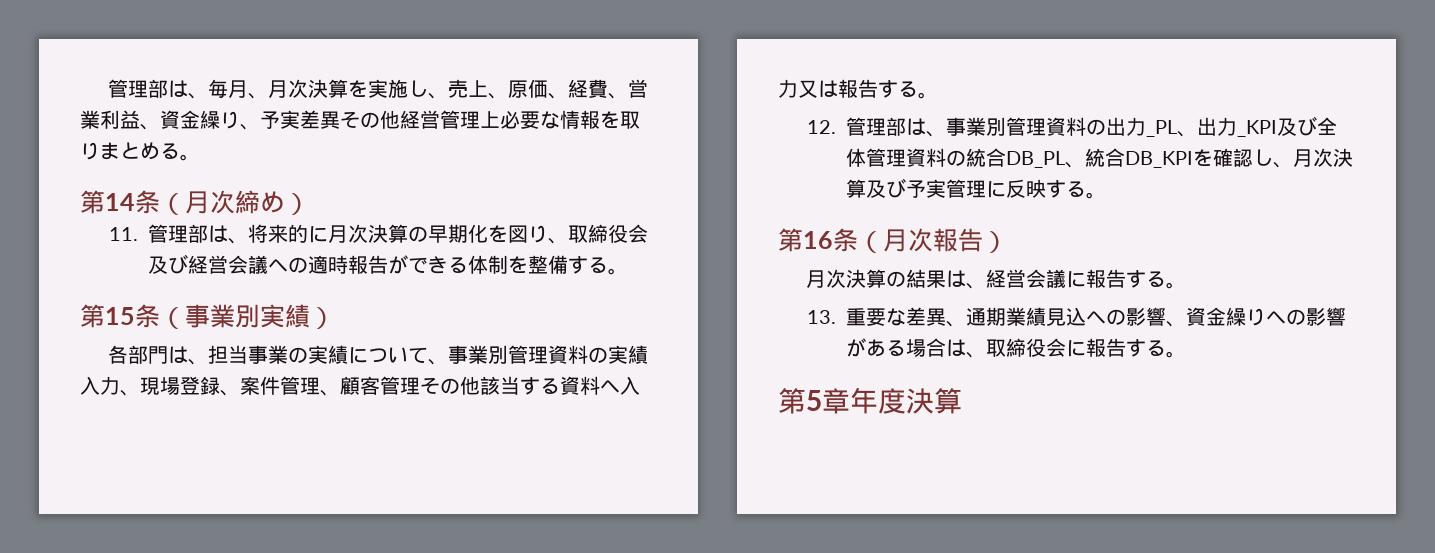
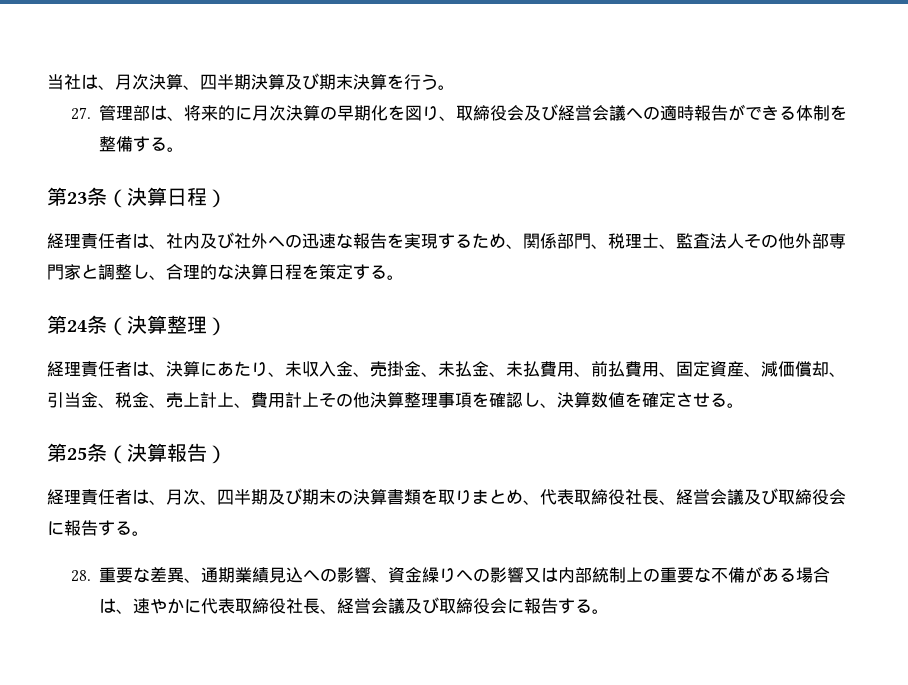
- 管理部は、毎月、月次決算を実施し、売上、原価、経費、営業利益、資金繰り、予実差異その他経営管理上必要な情報を取りまとめる。
- 第14条（月次締め）
- 11.管理部は、将来的に月次決算の早期化を図り、取締役会及び経営会議への適時報告ができる体制を整備する。
+ 当社は、月次決算、四半期決算及び期末決算を行う。
+ 27.管理部は、将来的に月次決算の早期化を図り、取締役会及び経営会議への適時報告ができる体制を整備する。
- 第15条（事業別実績）
- 各部門は、担当事業の実績について、事業別管理資料の実績入力、現場登録、案件管理、顧客管理その他該当する資料へ入力又は報告する。
- 12.管理部は、事業別管理資料の出力_PL、出力_KPI及び全体管理資料の統合DB_PL、統合DB_KPIを確認し、月次決算及び予実管理に反映する。
- 第16条（月次報告）
+ 第23条（決算日程）
+ 経理責任者は、社内及び社外への迅速な報告を実現するため、関係部門、税理士、監査法人その他外部専門家と調整し、合理的な決算日程を策定する。
+ 第24条（決算整理）
+ 経理責任者は、決算にあたり、未収入金、売掛金、未払金、未払費用、前払費用、固定資産、減価償却、引当金、税金、売上計上、費用計上その他決算整理事項を確認し、決算数値を確定させる。
+ 第25条（決算報告）
- 月次決算の結果は、経営会議に報告する。
- 13.重要な差異、通期業績見込への影響、資金繰りへの影響がある場合は、取締役会に報告する。
- 第5章年度決算
+ 経理責任者は、月次、四半期及び期末の決算書類を取りまとめ、代表取締役社長、経営会議及び取締役会に報告する。
+ 28.重要な差異、通期業績見込への影響、資金繰りへの影響又は内部統制上の重要な不備がある場合は、速やかに代表取締役社長、経営会議及び取締役会に報告する。

